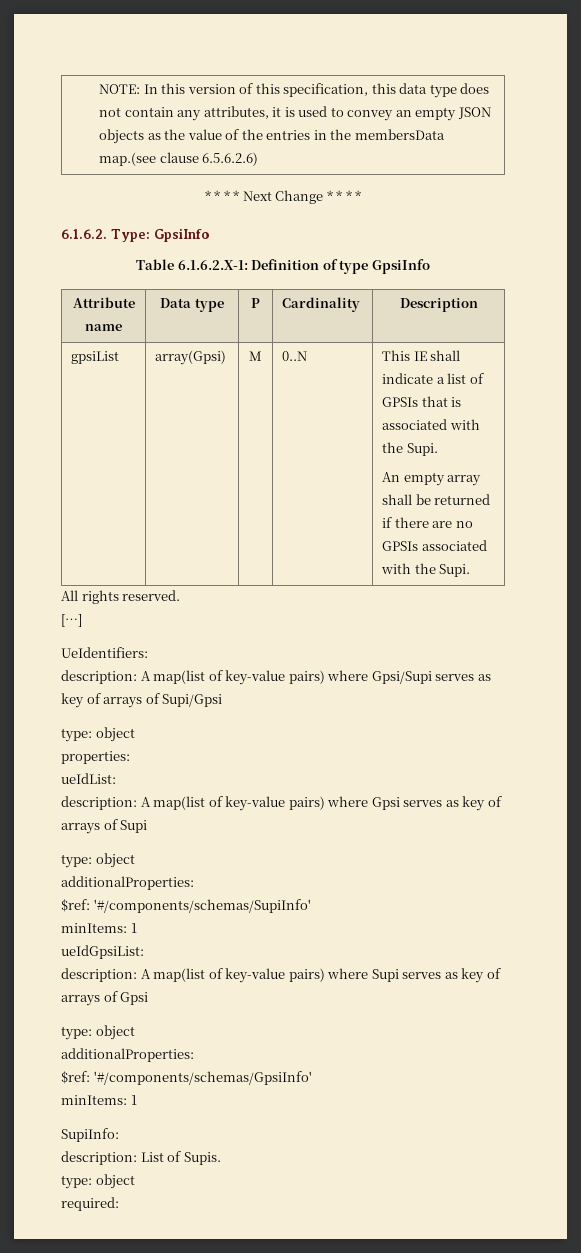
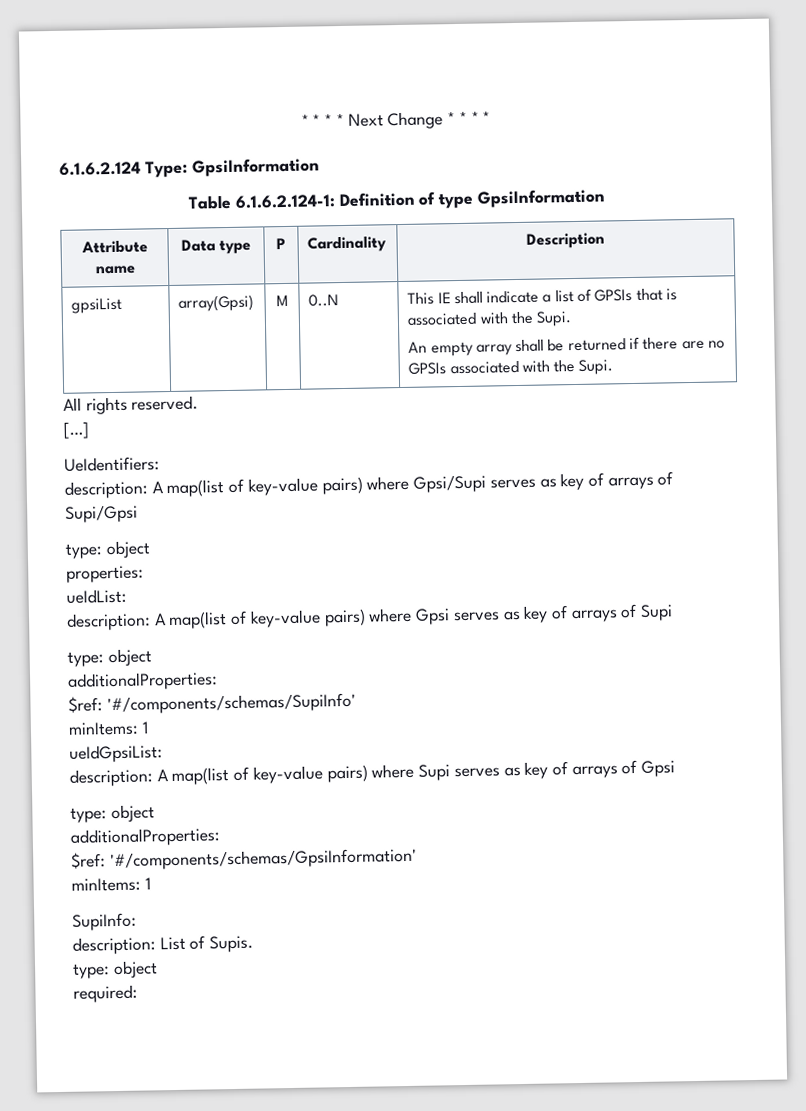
- NOTE: In this version of this specification, this data type does not contain any attributes, it is used to convey an empty JSON objects as the value of the entries in the membersData map.(see clause 6.5.6.2.6)
- 6.1.6.2. Type: GpsiInfo
+ 6.1.6.2.124 Type: GpsiInformation
- Table 6.1.6.2.X-1: Definition of type GpsiInfo
+ Table 6.1.6.2.124-1: Definition of type GpsiInformation
- $ref: '#/components/schemas/GpsiInfo'
+ $ref: '#/components/schemas/GpsiInformation'

